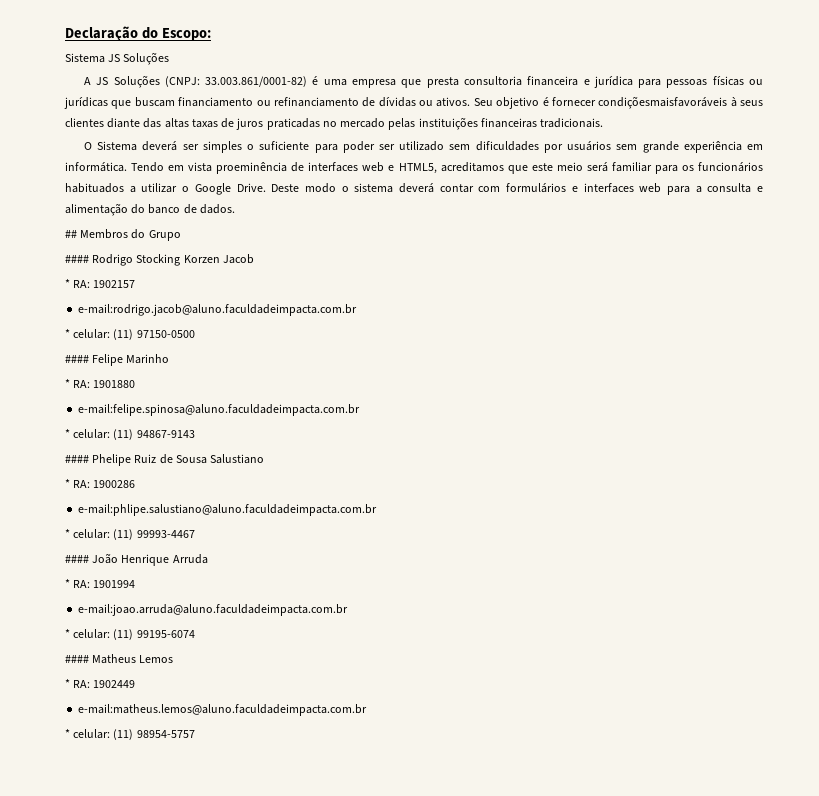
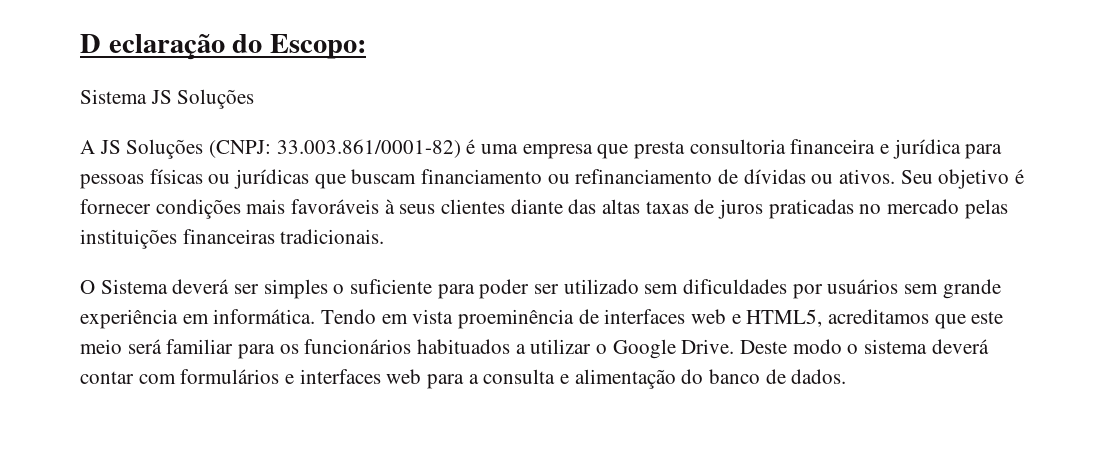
- Declaração do Escopo:
+ D eclaração do Escopo:
- Seu objetivo é fornecer condiçõesmaisfavoráveis à seus clientes diante das altas taxas de juros praticadas no mercado pelas instituições financeiras tradicionais.
+ Seu objetivo é fornecer condições mais favoráveis à seus clientes diante das altas taxas de juros praticadas no mercado pelas instituições financeiras tradicionais.
- ## Membros do Grupo
- #### Rodrigo Stocking Korzen Jacob
- * RA: 1902157
- e-mail:rodrigo.jacob@aluno.faculdadeimpacta.com.br
- * celular: (11) 97150-0500
- #### Felipe Marinho
- * RA: 1901880
- e-mail:felipe.spinosa@aluno.faculdadeimpacta.com.br
- * celular: (11) 94867-9143
- #### Phelipe Ruiz de Sousa Salustiano
- * RA: 1900286
- e-mail:phlipe.salustiano@aluno.faculdadeimpacta.com.br
- * celular: (11) 99993-4467
- #### João Henrique Arruda
- * RA: 1901994
- e-mail:joao.arruda@aluno.faculdadeimpacta.com.br
- * celular: (11) 99195-6074
- #### Matheus Lemos
- * RA: 1902449
- e-mail:matheus.lemos@aluno.faculdadeimpacta.com.br
- * celular: (11) 98954-5757

